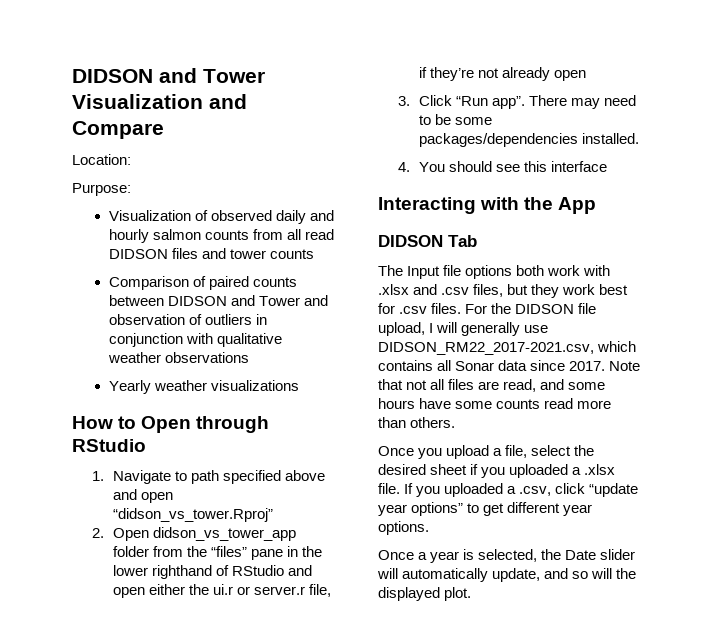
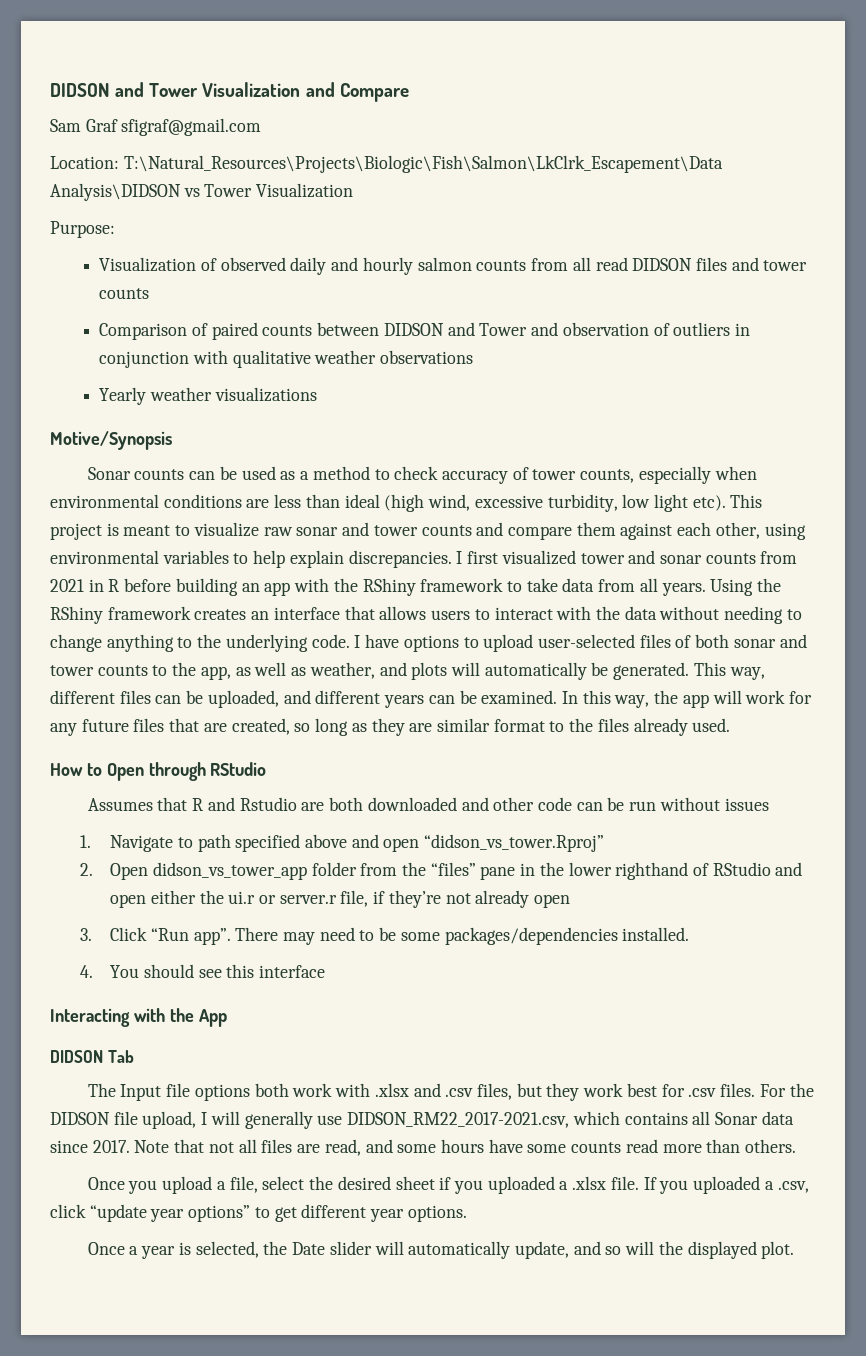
- Location:
+ Sam Graf sfigraf@gmail.com
+ Location: T:\Natural_Resources\Projects\Biologic\Fish\Salmon\LkClrk_Escapement\Data Analysis\DIDSON vs Tower Visualization
+ Motive/Synopsis
+ Sonar counts can be used as a method to check accuracy of tower counts, especially when environmental conditions are less than ideal (high wind, excessive turbidity, low light etc). This project is meant to visualize raw sonar and tower counts and compare them against each other, using environmental variables to help explain discrepancies. I first visualized tower and sonar counts from 2021 in R before building an app with the RShiny framework to take data from all years. Using the RShiny framework creates an interface that allows users to interact with the data without needing to change anything to the underlying code. I have options to upload user-selected files of both sonar and tower counts to the app, as well as weather, and plots will automatically be generated. This way, different files can be uploaded, and different years can be examined. In this way, the app will work for any future files that are created, so long as they are similar format to the files already used.
+ Assumes that R and Rstudio are both downloaded and other code can be run without issues

